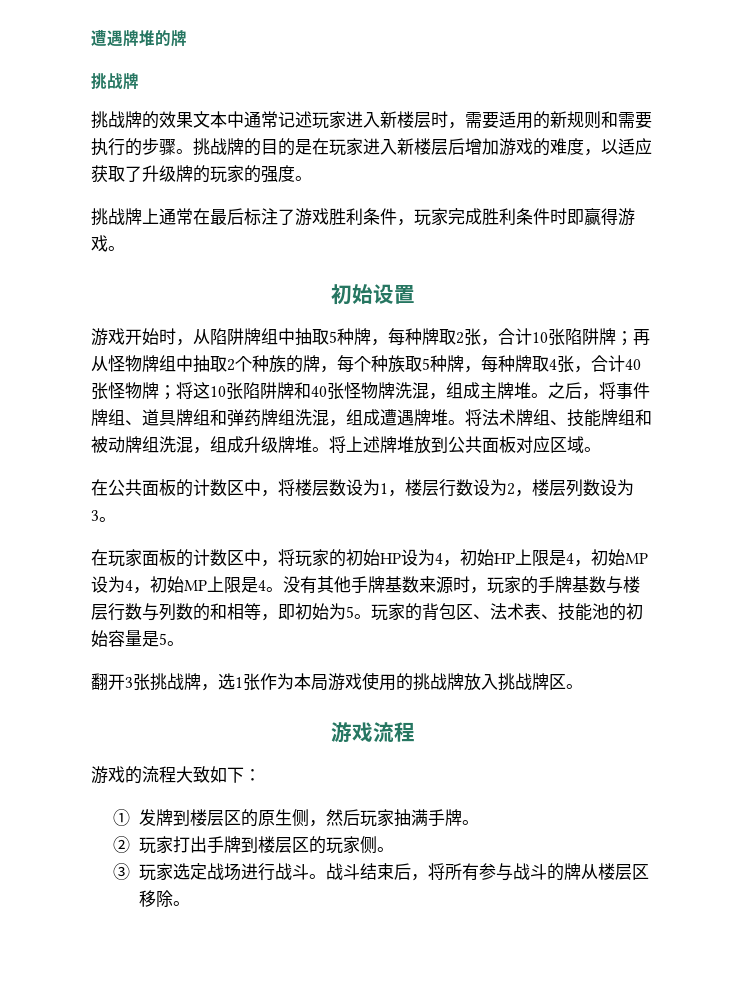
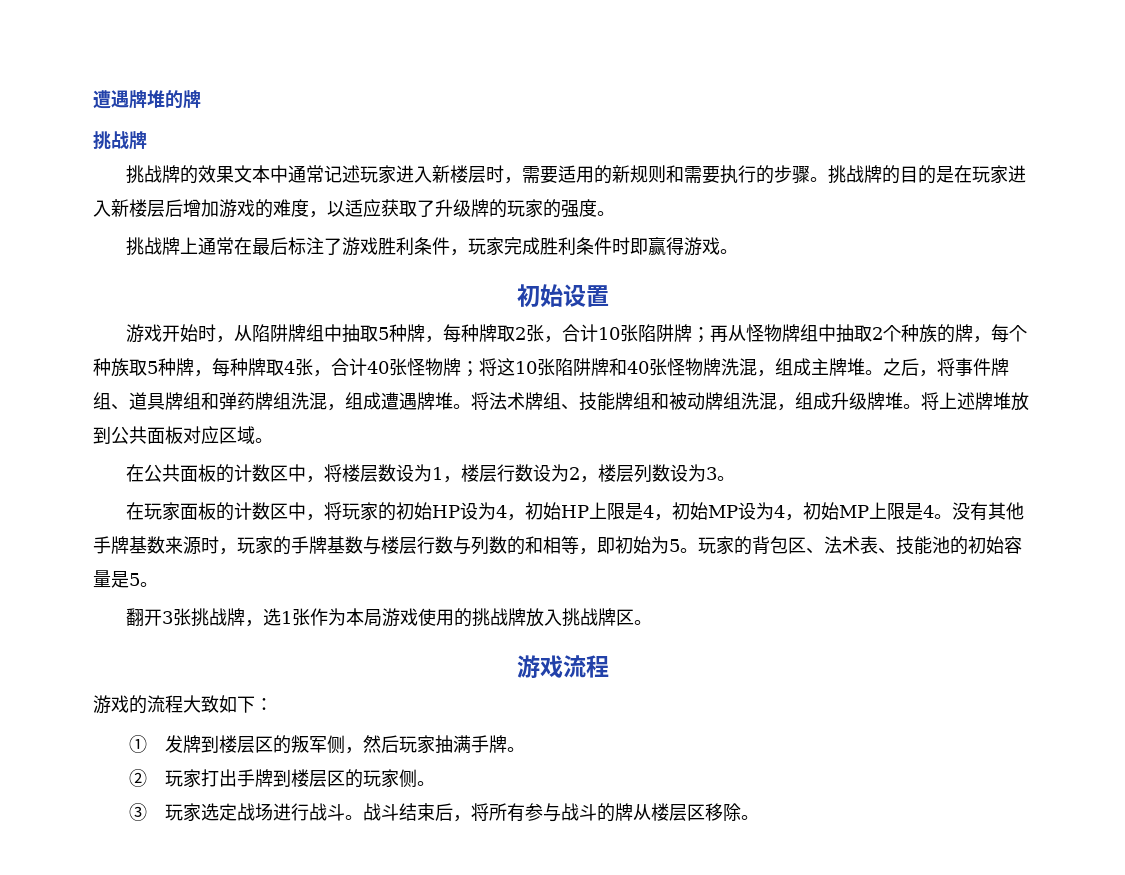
- ①发牌到楼层区的原生侧，然后玩家抽满手牌。
+ ①发牌到楼层区的叛军侧，然后玩家抽满手牌。

